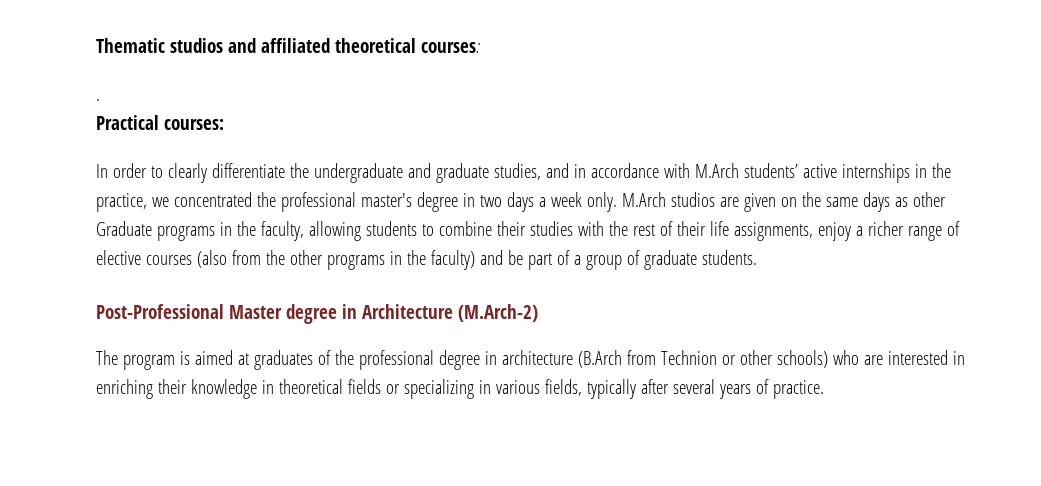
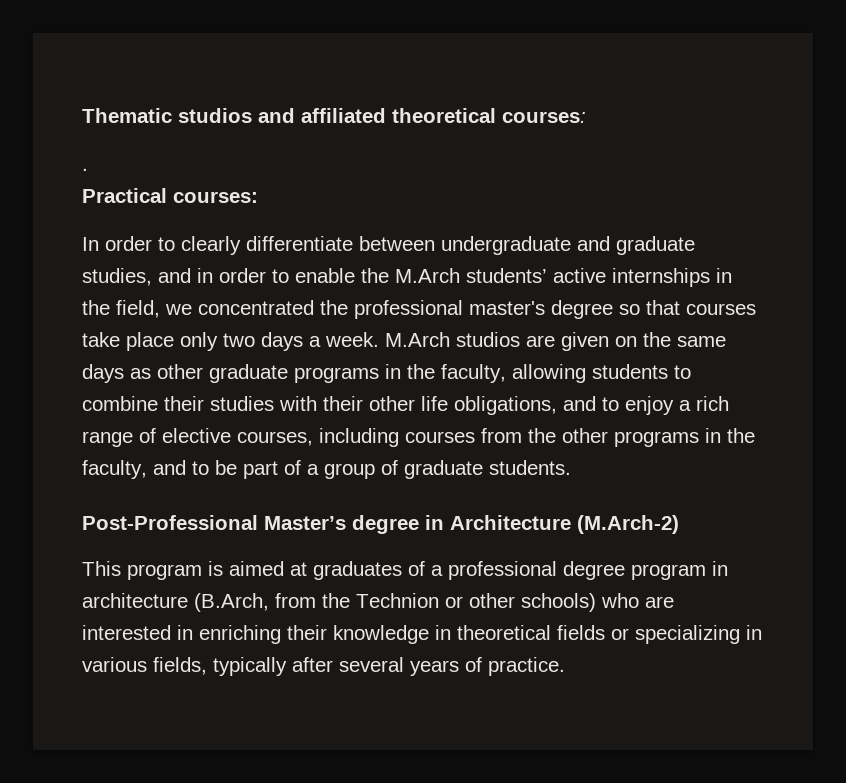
- In order to clearly differentiate the undergraduate and graduate studies, and in accordance with M.Arch students’ active internships in the practice, we concentrated the professional master's degree in two days a week only.
+ In order to clearly differentiate between undergraduate and graduate studies, and in order to enable the M.Arch students’ active internships in the field, we concentrated the professional master's degree so that courses take place only two days a week.
- M.Arch studios are given on the same days as other Graduate programs in the faculty, allowing students to combine their studies with the rest of their life assignments, enjoy a richer range of elective courses (also from the other programs in the faculty) and be part of a group of graduate students.
+ M.Arch studios are given on the same days as other graduate programs in the faculty, allowing students to combine their studies with their other life obligations, and to enjoy a rich range of elective courses, including courses from the other programs in the faculty, and to be part of a group of graduate students.
- Post-Professional Master degree in Architecture (M.Arch-2)
+ Post-Professional Master’s degree in Architecture (M.Arch-2)
- The program is aimed at graduates of the professional degree in architecture (B.Arch from Technion or other schools) who are interested in enriching their knowledge in theoretical fields or specializing in various fields, typically after several years of practice.
+ This program is aimed at graduates of a professional degree program in architecture (B.Arch, from the Technion or other schools) who are interested in enriching their knowledge in theoretical fields or specializing in various fields, typically after several years of practice.

